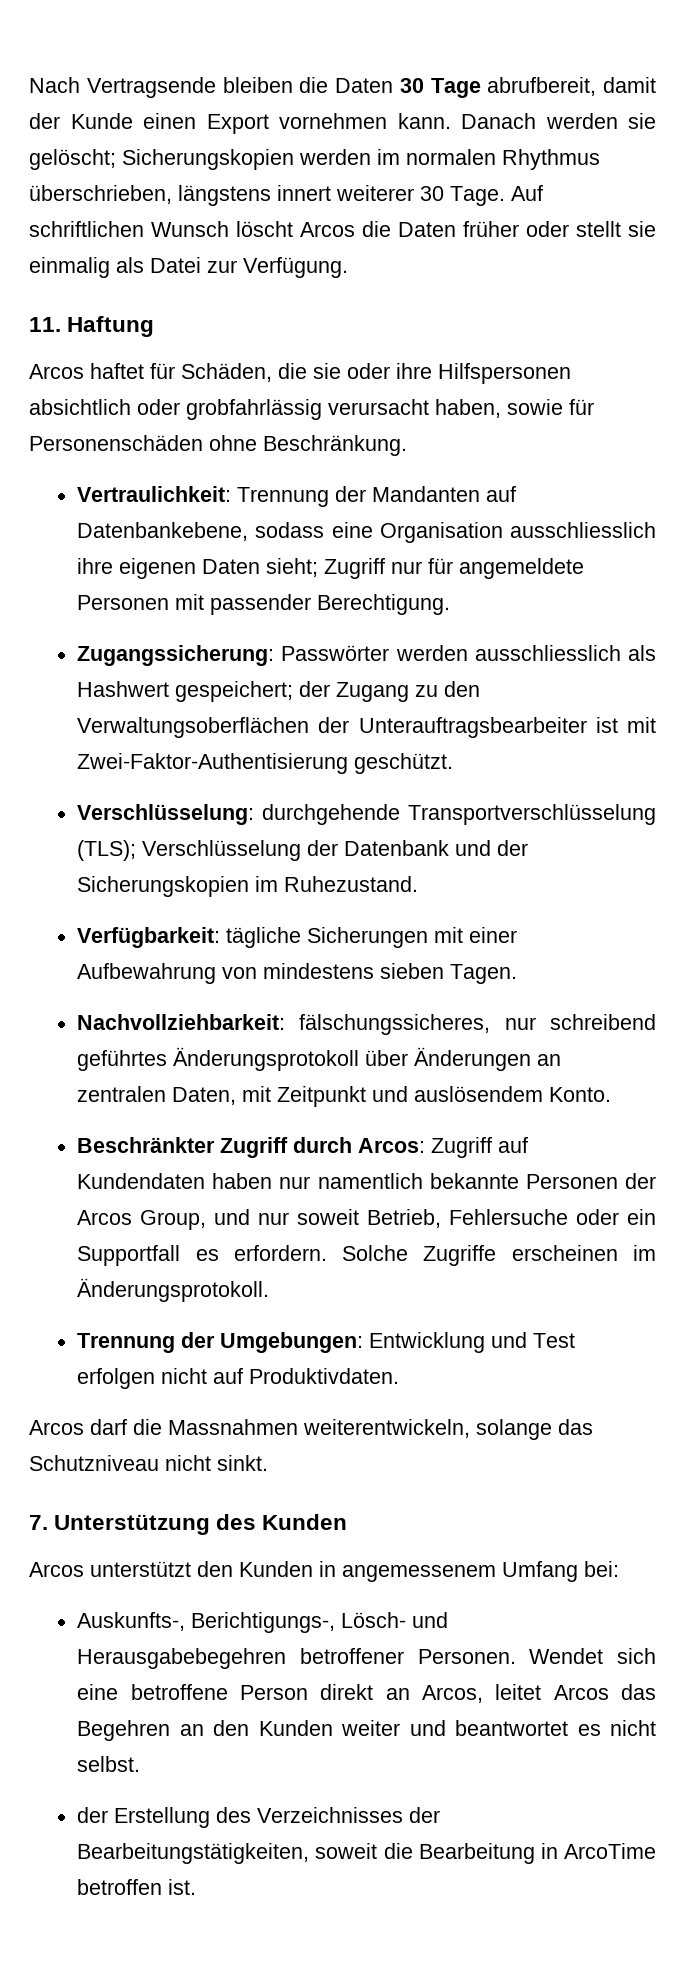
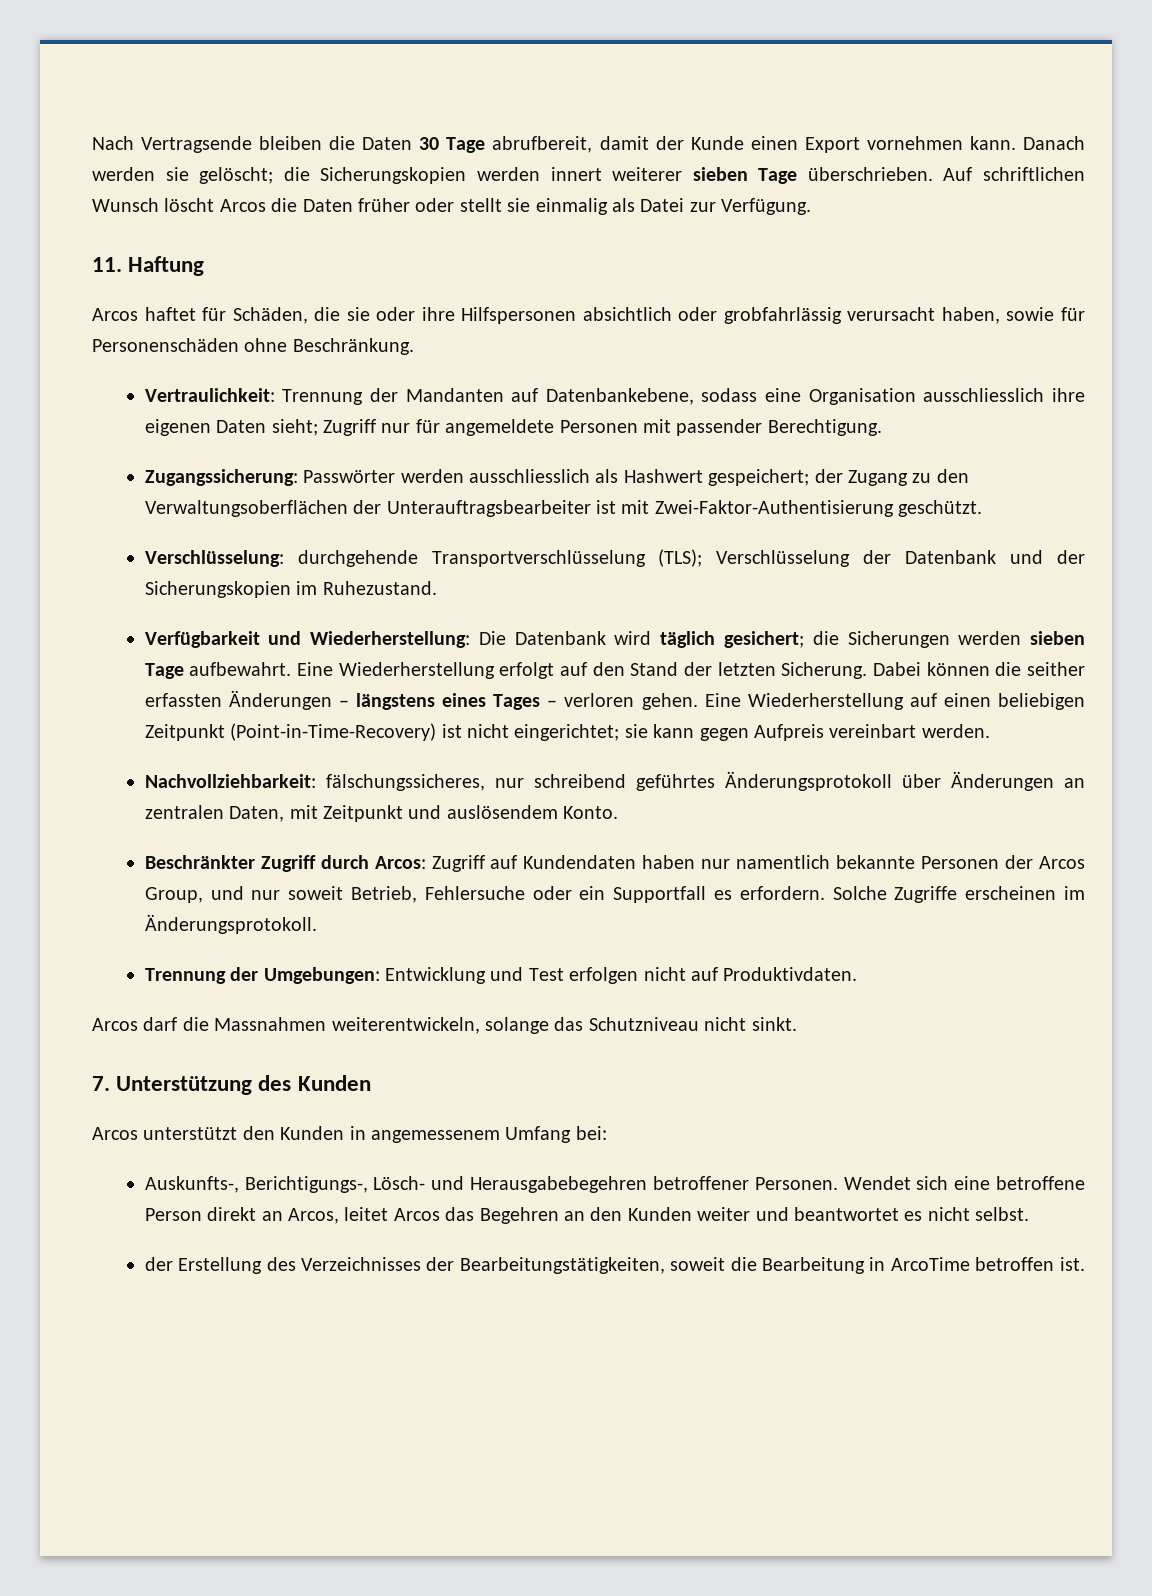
- Danach werden sie gelöscht; Sicherungskopien werden im normalen Rhythmus überschrieben, längstens innert weiterer 30 Tage.
+ Danach werden sie gelöscht; die Sicherungskopien werden innert weiterer sieben Tage überschrieben.
- Verfügbarkeit: tägliche Sicherungen mit einer Aufbewahrung von mindestens sieben Tagen.
+ Verfügbarkeit und Wiederherstellung: Die Datenbank wird täglich gesichert; die Sicherungen werden sieben Tage aufbewahrt. Eine Wiederherstellung erfolgt auf den Stand der letzten Sicherung. Dabei können die seither erfassten Änderungen – längstens eines Tages – verloren gehen. Eine Wiederherstellung auf einen beliebigen Zeitpunkt (Point-in-Time-Recovery) ist nicht eingerichtet; sie kann gegen Aufpreis vereinbart werden.

